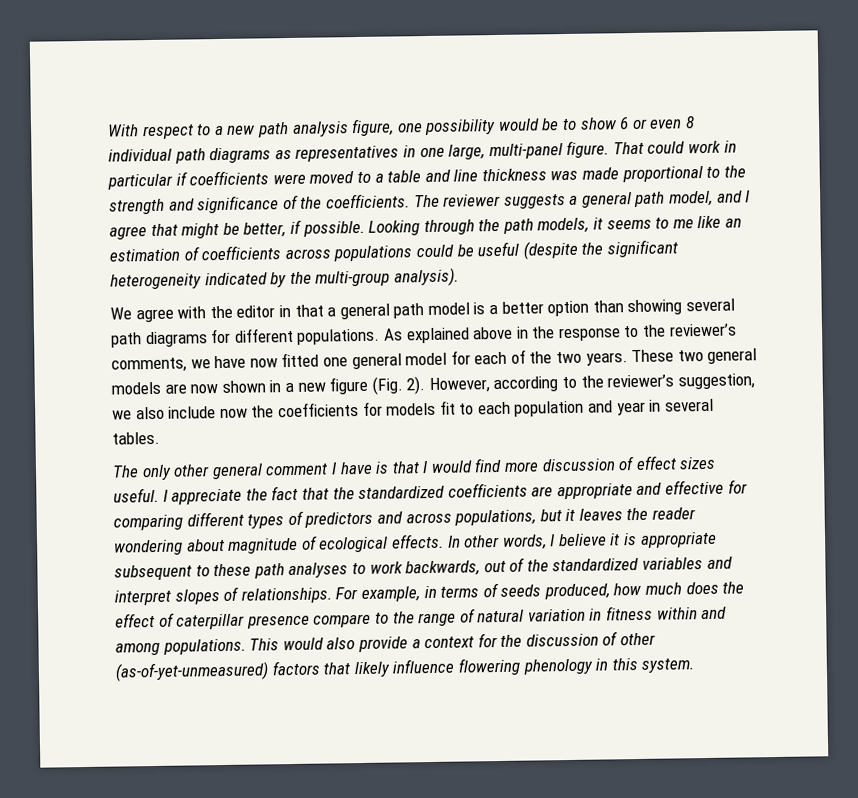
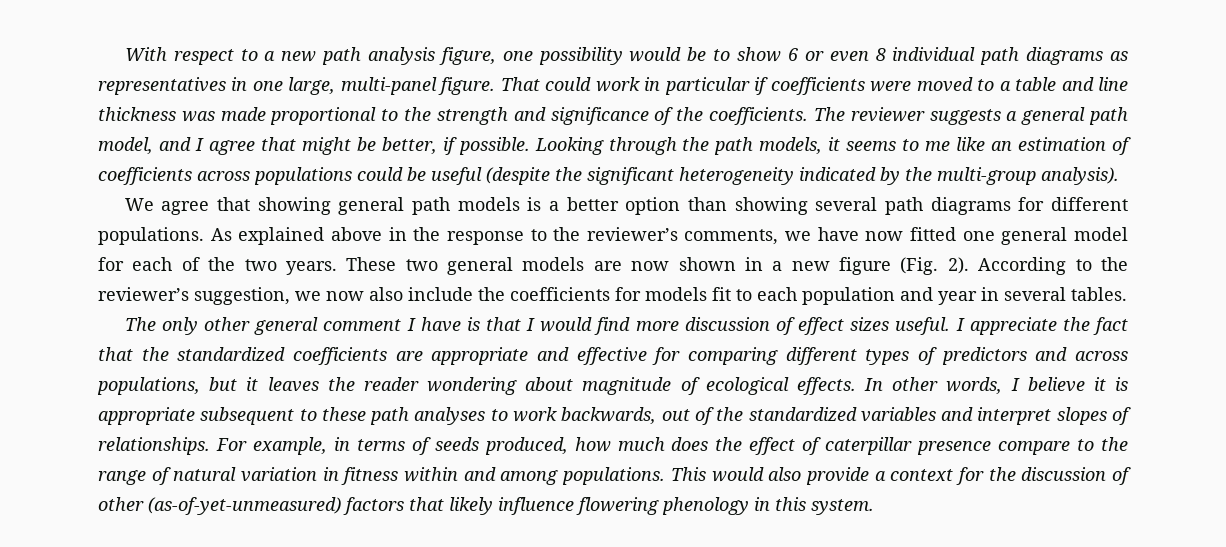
- We agree with the editor in that a general path model is a better option than showing several path diagrams for different populations.
+ We agree that showing general path models is a better option than showing several path diagrams for different populations.
- However, according to the reviewer’s suggestion, we also include now the coefficients for models fit to each population and year in several tables.
+ According to the reviewer’s suggestion, we now also include the coefficients for models fit to each population and year in several tables.

